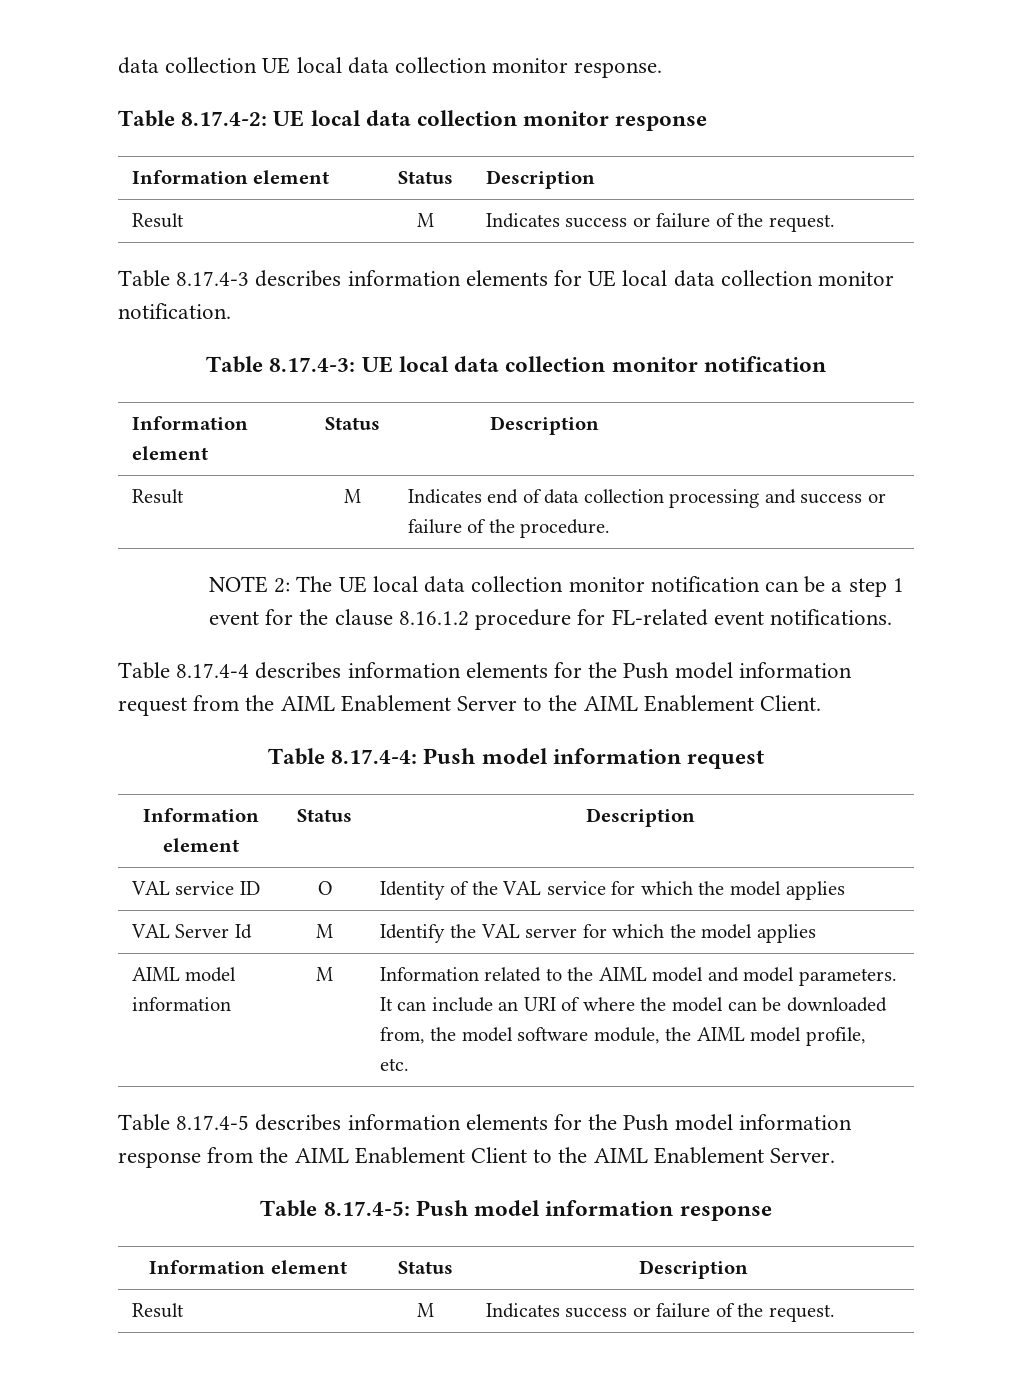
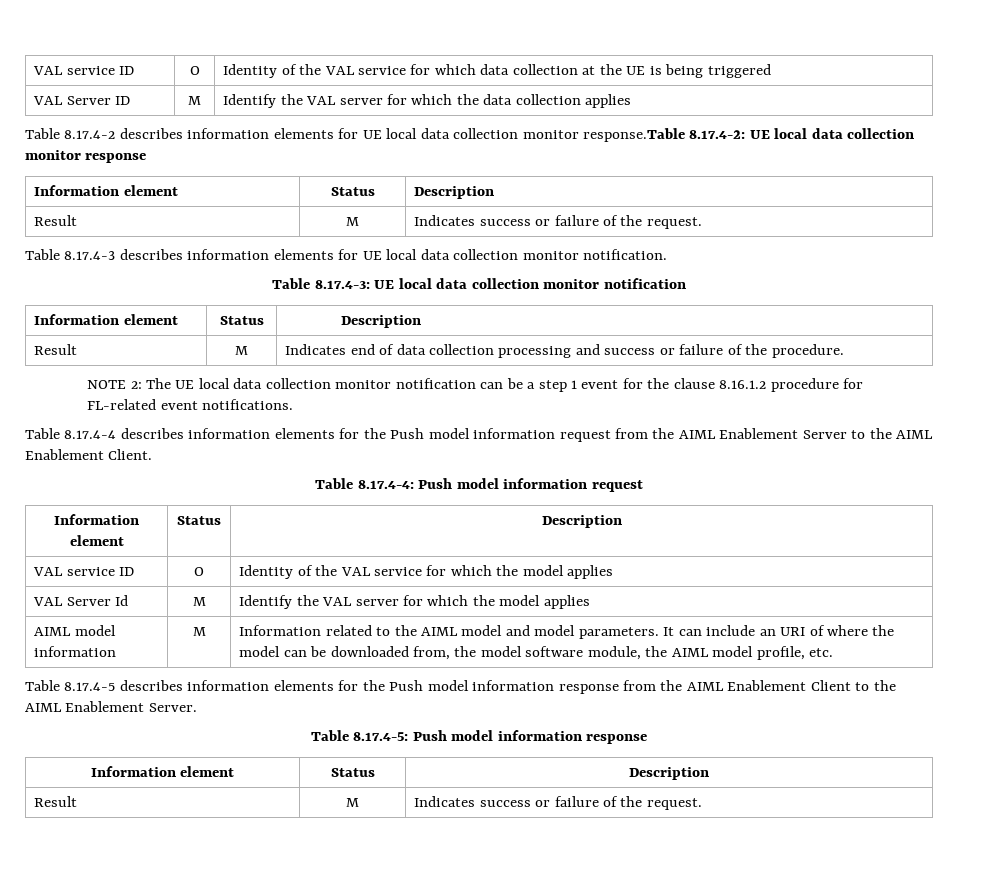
- data collection UE local data collection monitor response.
- Table 8.17.4-2: UE local data collection monitor response
+ VAL service ID | O | Identity of the VAL service for which data collection at the UE is being triggered
+ VAL Server ID | M | Identify the VAL server for which the data collection applies
+ Table 8.17.4-2 describes information elements for UE local data collection monitor response.Table 8.17.4-2: UE local data collection monitor response

